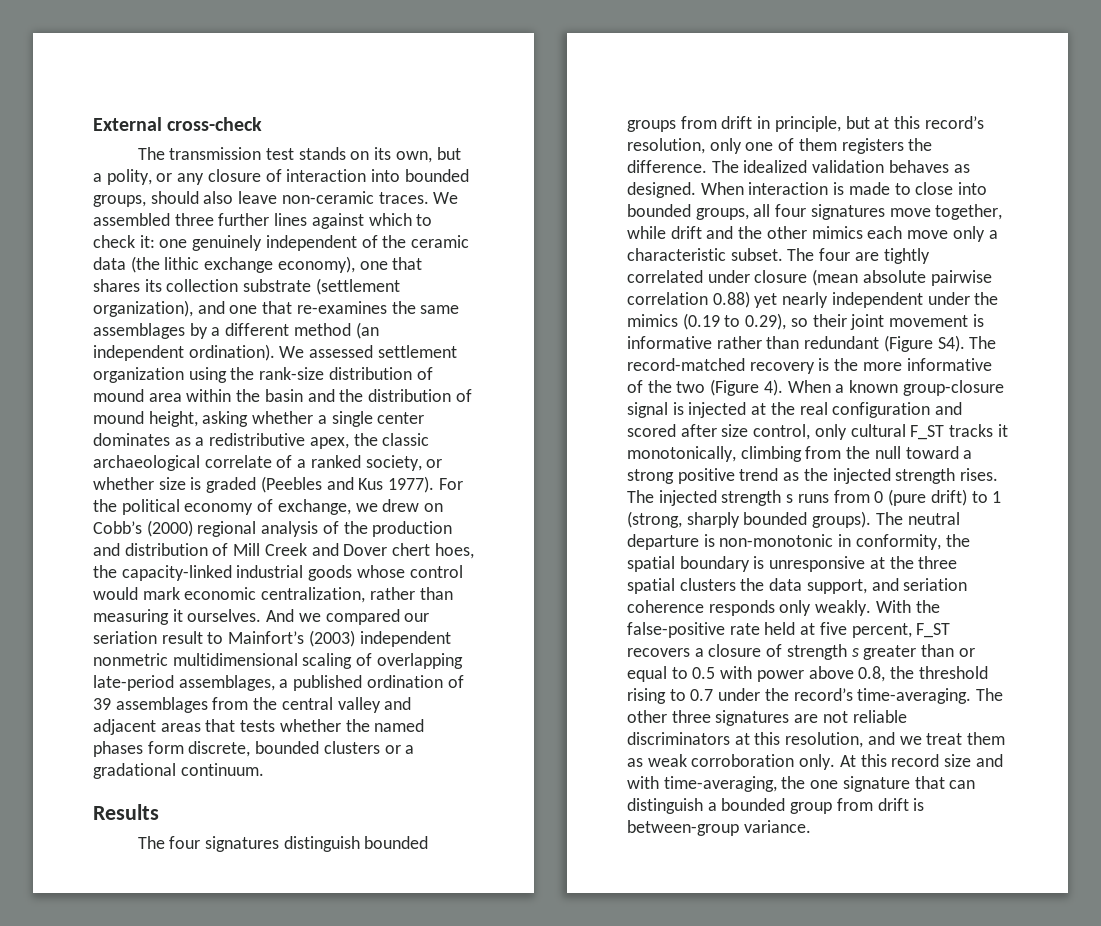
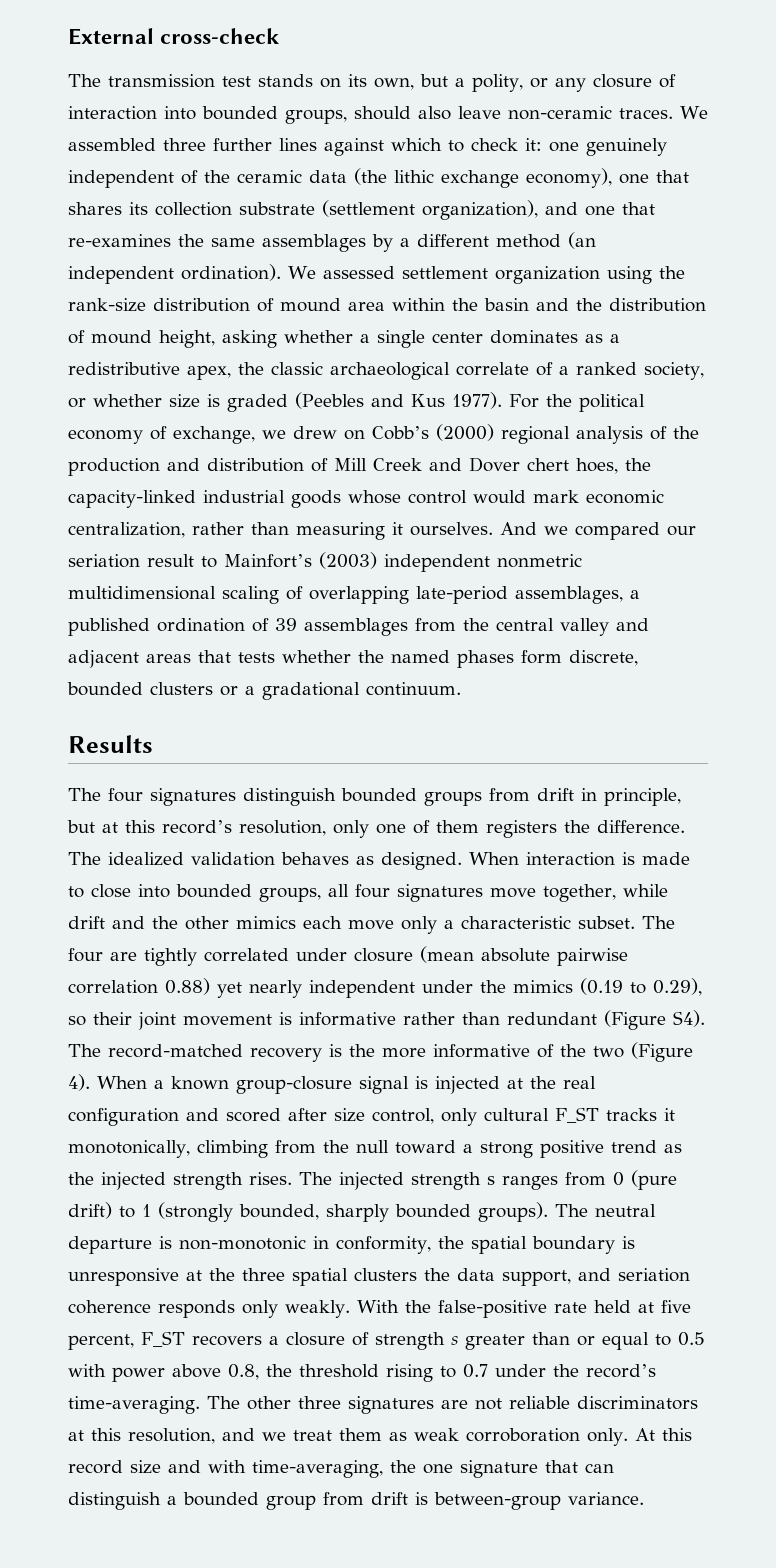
- The injected strength s runs from 0 (pure drift) to 1 (strong, sharply bounded groups).
+ The injected strength s ranges from 0 (pure drift) to 1 (strongly bounded, sharply bounded groups).

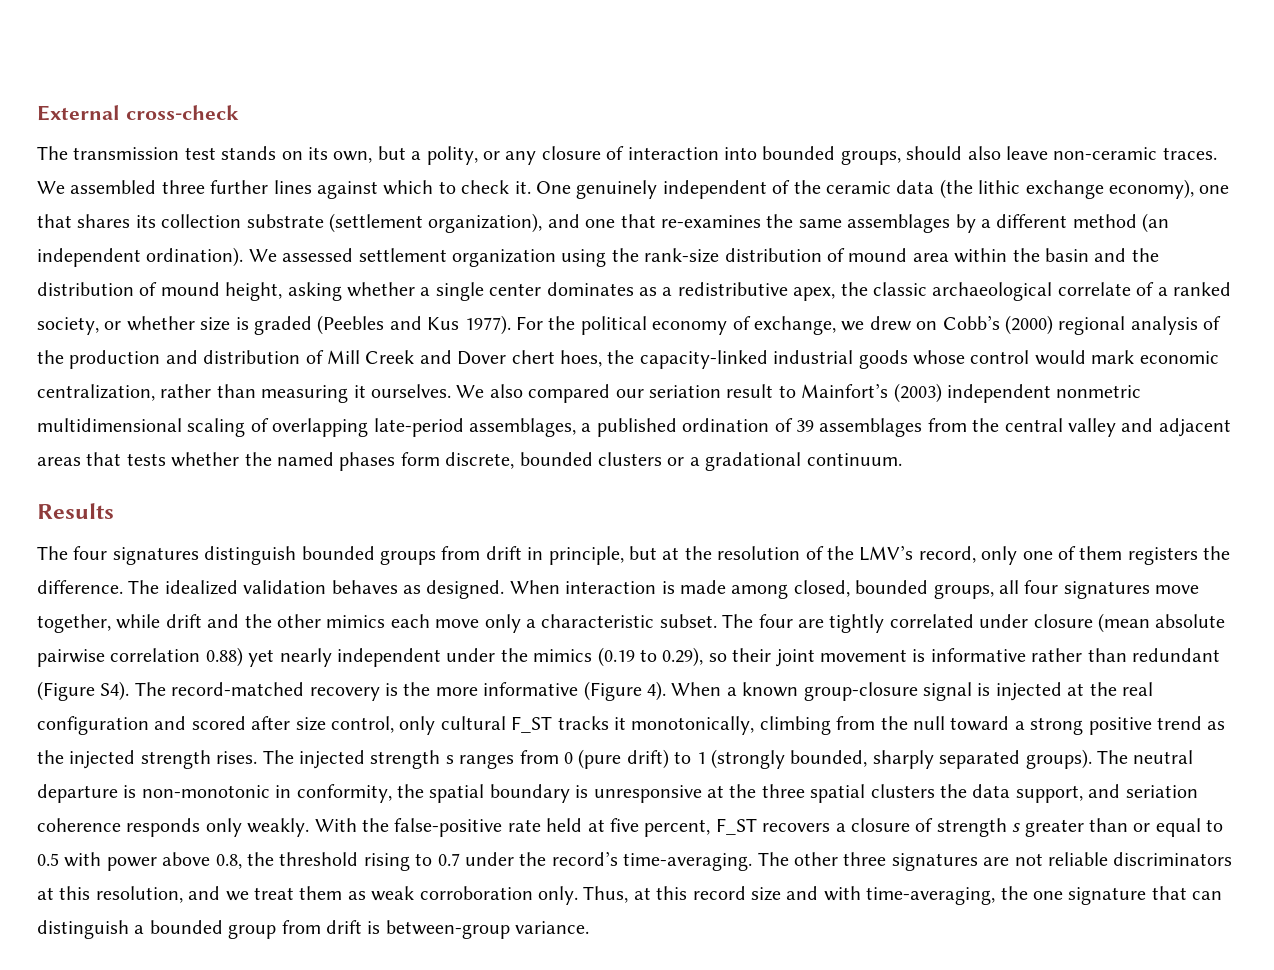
- We assembled three further lines against which to check it: one genuinely independent of the ceramic data (the lithic exchange economy), one that shares its collection substrate (settlement organization), and one that re-examines the same assemblages by a different method (an independent ordination).
+ We assembled three further lines against which to check it. One genuinely independent of the ceramic data (the lithic exchange economy), one that shares its collection substrate (settlement organization), and one that re-examines the same assemblages by a different method (an independent ordination).
- And we compared our seriation result to Mainfort’s (2003) independent nonmetric multidimensional scaling of overlapping late-period assemblages, a published ordination of 39 assemblages from the central valley and adjacent areas that tests whether the named phases form discrete, bounded clusters or a gradational continuum.
+ We also compared our seriation result to Mainfort’s (2003) independent nonmetric multidimensional scaling of overlapping late-period assemblages, a published ordination of 39 assemblages from the central valley and adjacent areas that tests whether the named phases form discrete, bounded clusters or a gradational continuum.
- The four signatures distinguish bounded groups from drift in principle, but at this record’s resolution, only one of them registers the difference.
+ The four signatures distinguish bounded groups from drift in principle, but at the resolution of the LMV’s record, only one of them registers the difference.
- When interaction is made to close into bounded groups, all four signatures move together, while drift and the other mimics each move only a characteristic subset.
+ When interaction is made among closed, bounded groups, all four signatures move together, while drift and the other mimics each move only a characteristic subset.
- The four are tightly correlated under closure (mean absolute pairwise correlation 0.88) yet nearly independent under the mimics (0.19 to 0.29), so their joint movement is informative rather than redundant (Figure S4). The record-matched recovery is the more informative of the two (Figure 4).
+ The four are tightly correlated under closure (mean absolute pairwise correlation 0.88) yet nearly independent under the mimics (0.19 to 0.29), so their joint movement is informative rather than redundant (Figure S4). The record-matched recovery is the more informative (Figure 4).
- The injected strength s ranges from 0 (pure drift) to 1 (strongly bounded, sharply bounded groups).
+ The injected strength s ranges from 0 (pure drift) to 1 (strongly bounded, sharply separated groups).
- At this record size and with time-averaging, the one signature that can distinguish a bounded group from drift is between-group variance.
+ Thus, at this record size and with time-averaging, the one signature that can distinguish a bounded group from drift is between-group variance.

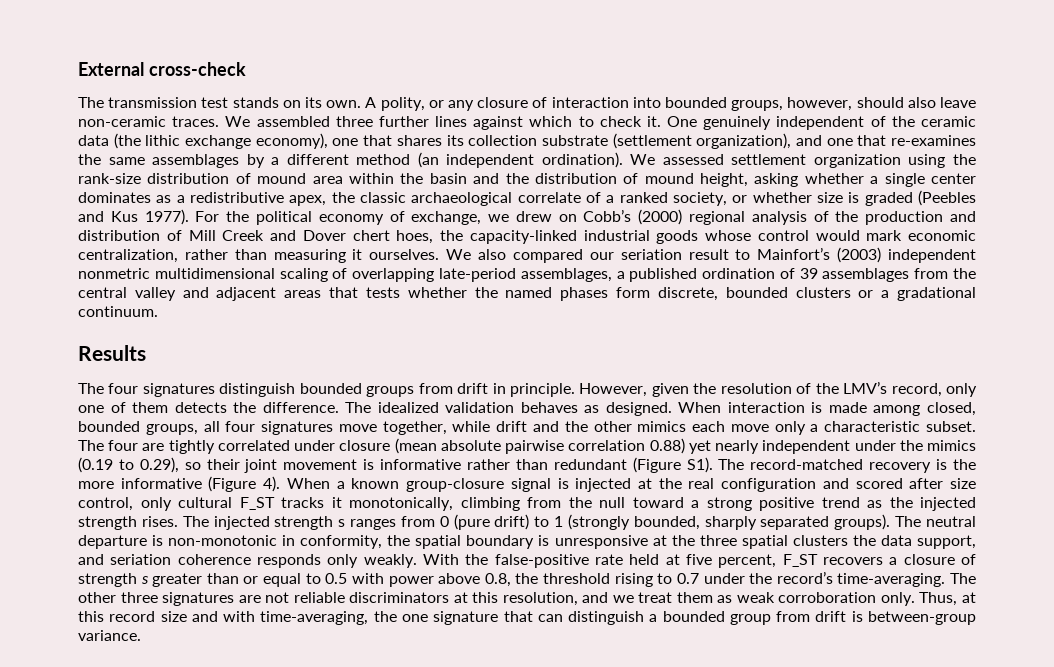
- The transmission test stands on its own, but a polity, or any closure of interaction into bounded groups, should also leave non-ceramic traces.
+ The transmission test stands on its own. A polity, or any closure of interaction into bounded groups, however, should also leave non-ceramic traces.
- The four signatures distinguish bounded groups from drift in principle, but at the resolution of the LMV’s record, only one of them registers the difference.
+ The four signatures distinguish bounded groups from drift in principle. However, given the resolution of the LMV’s record, only one of them detects the difference.
- The four are tightly correlated under closure (mean absolute pairwise correlation 0.88) yet nearly independent under the mimics (0.19 to 0.29), so their joint movement is informative rather than redundant (Figure S4). The record-matched recovery is the more informative (Figure 4).
+ The four are tightly correlated under closure (mean absolute pairwise correlation 0.88) yet nearly independent under the mimics (0.19 to 0.29), so their joint movement is informative rather than redundant (Figure S1). The record-matched recovery is the more informative (Figure 4).

